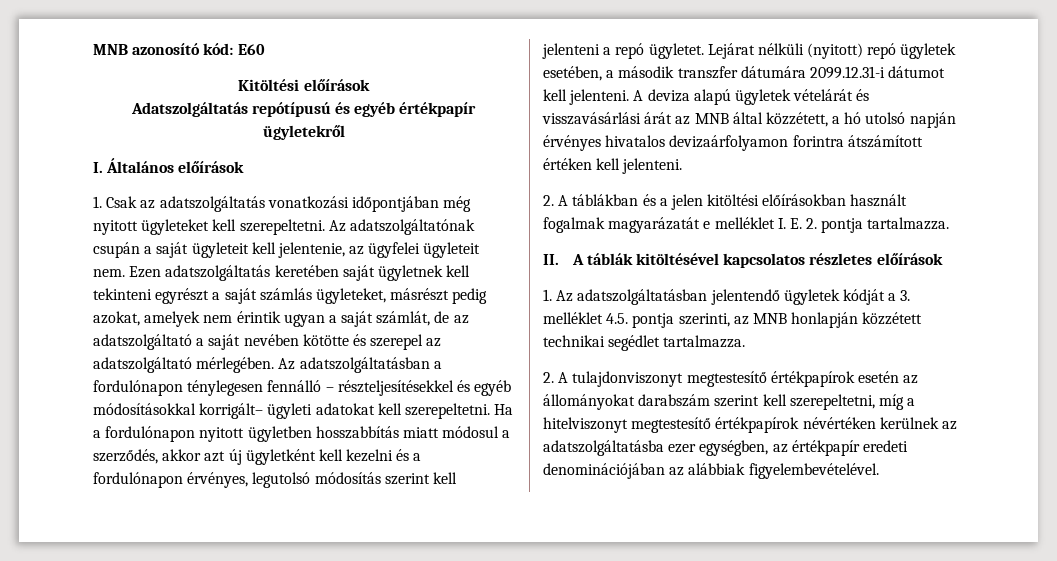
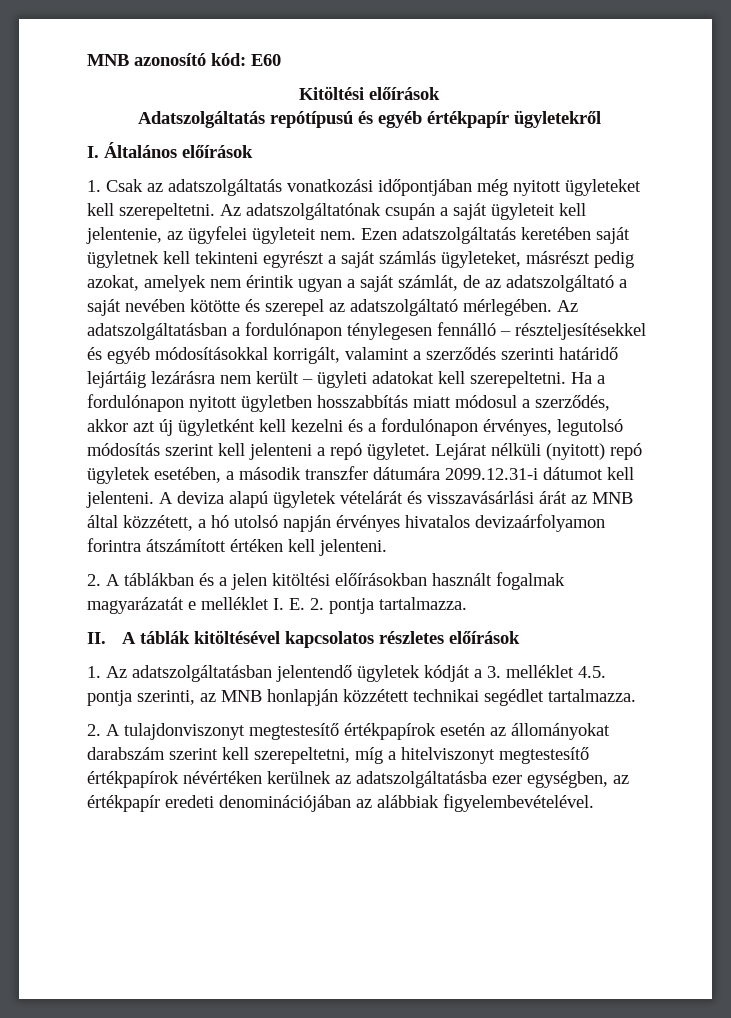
- Az adatszolgáltatásban a fordulónapon ténylegesen fennálló – részteljesítésekkel és egyéb módosításokkal korrigált– ügyleti adatokat kell szerepeltetni.
+ Az adatszolgáltatásban a fordulónapon ténylegesen fennálló – részteljesítésekkel és egyéb módosításokkal korrigált, valamint a szerződés szerinti határidő lejártáig lezárásra nem került – ügyleti adatokat kell szerepeltetni.

